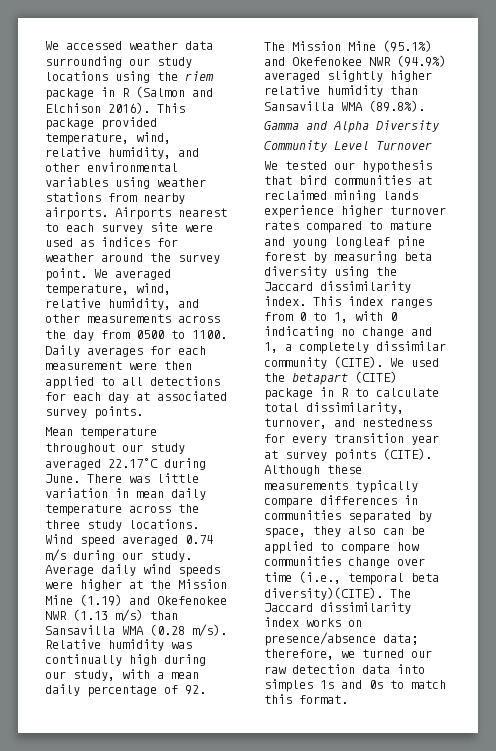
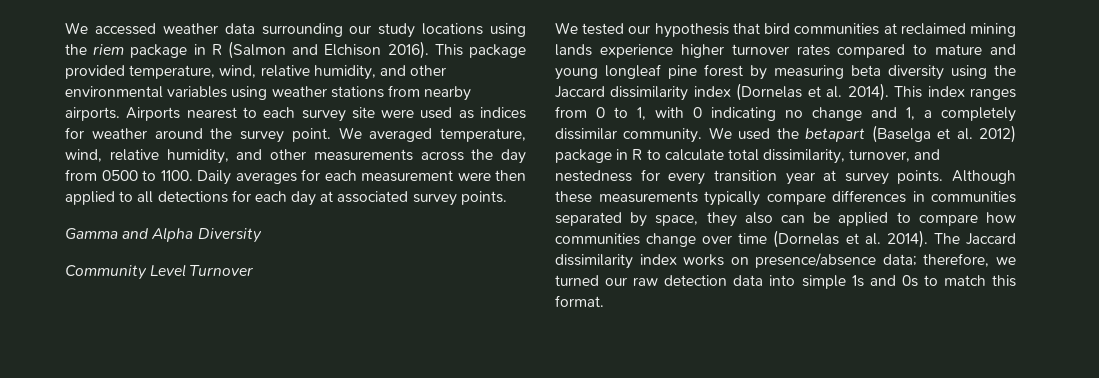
- Mean temperature throughout our study averaged 22.17°C during June. There was little variation in mean daily temperature across the three study locations. Wind speed averaged 0.74 m/s during our study. Average daily wind speeds were higher at the Mission Mine (1.19) and Okefenokee NWR (1.13 m/s) than Sansavilla WMA (0.28 m/s). Relative humidity was continually high during our study, with a mean daily percentage of 92. The Mission Mine (95.1%) and Okefenokee NWR (94.9%) averaged slightly higher relative humidity than Sansavilla WMA (89.8%).
- We tested our hypothesis that bird communities at reclaimed mining lands experience higher turnover rates compared to mature and young longleaf pine forest by measuring beta diversity using the Jaccard dissimilarity index.
+ We tested our hypothesis that bird communities at reclaimed mining lands experience higher turnover rates compared to mature and young longleaf pine forest by measuring beta diversity using the Jaccard dissimilarity index (Dornelas et al. 2014).
- This index ranges from 0 to 1, with 0 indicating no change and 1, a completely dissimilar community (CITE).
+ This index ranges from 0 to 1, with 0 indicating no change and 1, a completely dissimilar community.
- We used the betapart (CITE) package in R to calculate total dissimilarity, turnover, and nestedness for every transition year at survey points (CITE).
+ We used the betapart (Baselga et al. 2012) package in R to calculate total dissimilarity, turnover, and nestedness for every transition year at survey points.
- Although these measurements typically compare differences in communities separated by space, they also can be applied to compare how communities change over time (i.e., temporal beta diversity)(CITE).
+ Although these measurements typically compare differences in communities separated by space, they also can be applied to compare how communities change over time (Dornelas et al. 2014).
- The Jaccard dissimilarity index works on presence/absence data; therefore, we turned our raw detection data into simples 1s and 0s to match this format.
+ The Jaccard dissimilarity index works on presence/absence data; therefore, we turned our raw detection data into simple 1s and 0s to match this format.

